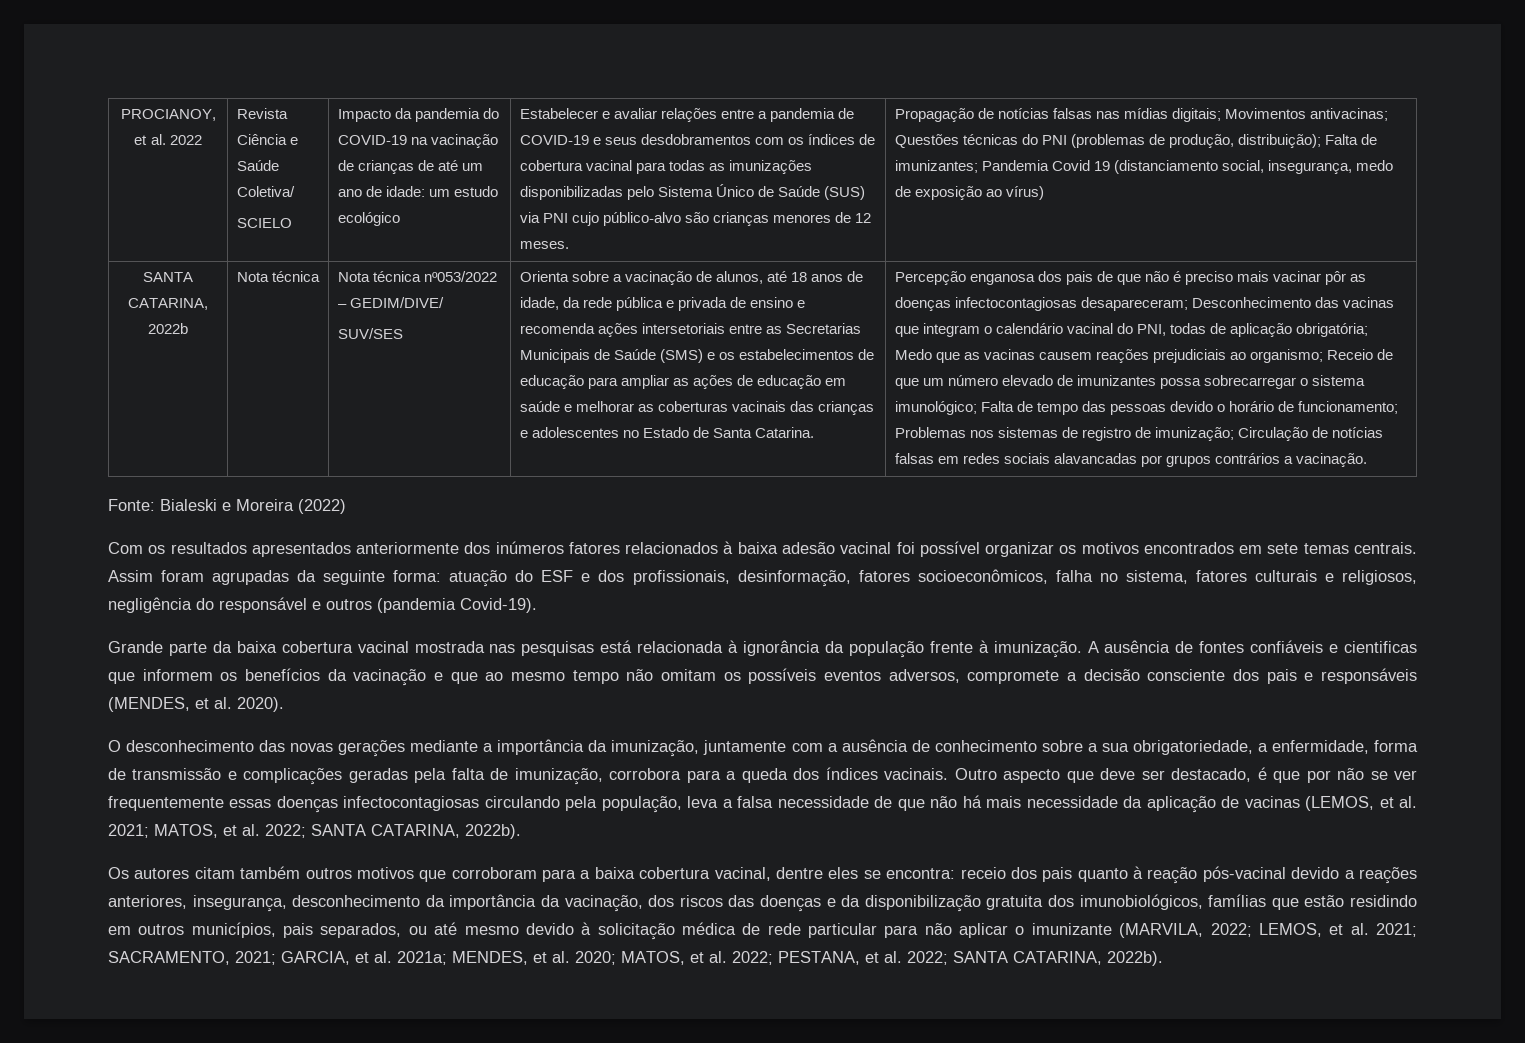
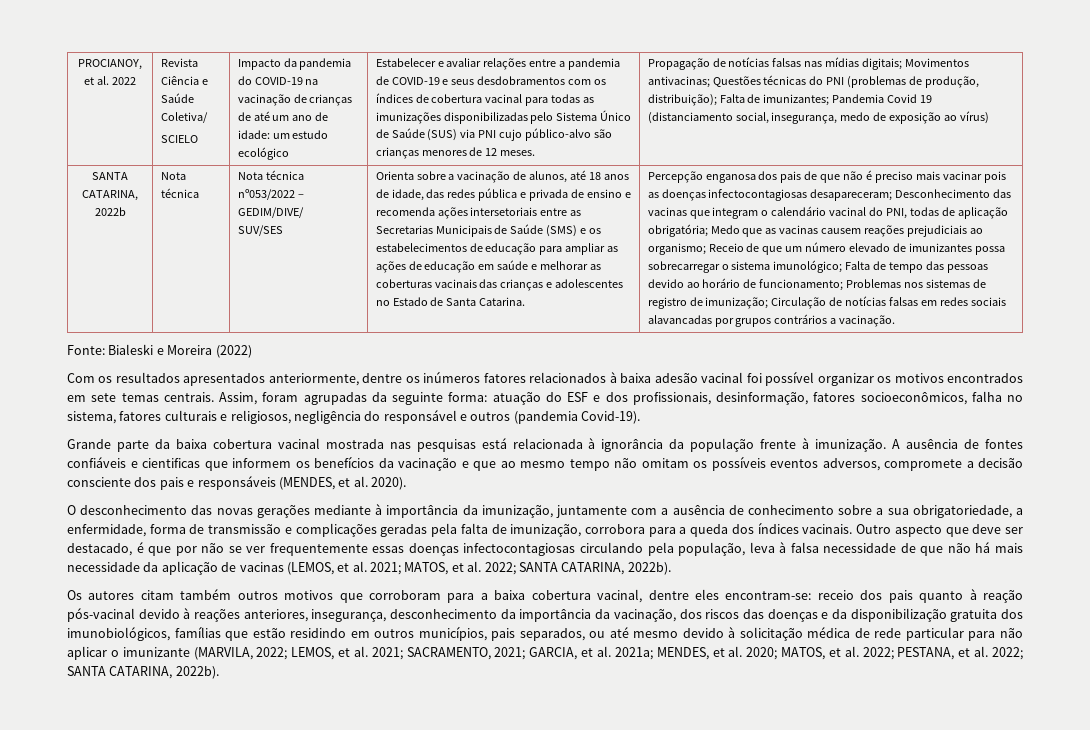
- Orienta sobre a vacinação de alunos, até 18 anos de idade, da rede pública e privada de ensino e recomenda ações intersetoriais entre as Secretarias Municipais de Saúde (SMS) e os estabelecimentos de educação para ampliar as ações de educação em saúde e melhorar as coberturas vacinais das crianças e adolescentes no Estado de Santa Catarina.
+ Orienta sobre a vacinação de alunos, até 18 anos de idade, das redes pública e privada de ensino e recomenda ações intersetoriais entre as Secretarias Municipais de Saúde (SMS) e os estabelecimentos de educação para ampliar as ações de educação em saúde e melhorar as coberturas vacinais das crianças e adolescentes no Estado de Santa Catarina.
- Percepção enganosa dos pais de que não é preciso mais vacinar pôr as doenças infectocontagiosas desapareceram;
+ Percepção enganosa dos pais de que não é preciso mais vacinar pois as doenças infectocontagiosas desapareceram;
- Falta de tempo das pessoas devido o horário de funcionamento;
+ Falta de tempo das pessoas devido ao horário de funcionamento;
- Com os resultados apresentados anteriormente dos inúmeros fatores relacionados à baixa adesão vacinal foi possível organizar os motivos encontrados em sete temas centrais.
+ Com os resultados apresentados anteriormente, dentre os inúmeros fatores relacionados à baixa adesão vacinal foi possível organizar os motivos encontrados em sete temas centrais.
- Assim foram agrupadas da seguinte forma: atuação do ESF e dos profissionais, desinformação, fatores socioeconômicos, falha no sistema, fatores culturais e religiosos, negligência do responsável e outros (pandemia Covid-19).
+ Assim, foram agrupadas da seguinte forma: atuação do ESF e dos profissionais, desinformação, fatores socioeconômicos, falha no sistema, fatores culturais e religiosos, negligência do responsável e outros (pandemia Covid-19).
- O desconhecimento das novas gerações mediante a importância da imunização, juntamente com a ausência de conhecimento sobre a sua obrigatoriedade, a enfermidade, forma de transmissão e complicações geradas pela falta de imunização, corrobora para a queda dos índices vacinais.
+ O desconhecimento das novas gerações mediante à importância da imunização, juntamente com a ausência de conhecimento sobre a sua obrigatoriedade, a enfermidade, forma de transmissão e complicações geradas pela falta de imunização, corrobora para a queda dos índices vacinais.
- Outro aspecto que deve ser destacado, é que por não se ver frequentemente essas doenças infectocontagiosas circulando pela população, leva a falsa necessidade de que não há mais necessidade da aplicação de vacinas (LEMOS, et al. 2021; MATOS, et al. 2022; SANTA CATARINA, 2022b).
+ Outro aspecto que deve ser destacado, é que por não se ver frequentemente essas doenças infectocontagiosas circulando pela população, leva à falsa necessidade de que não há mais necessidade da aplicação de vacinas (LEMOS, et al. 2021; MATOS, et al. 2022; SANTA CATARINA, 2022b).
- Os autores citam também outros motivos que corroboram para a baixa cobertura vacinal, dentre eles se encontra:
+ Os autores citam também outros motivos que corroboram para a baixa cobertura vacinal, dentre eles encontram-se:
- receio dos pais quanto à reação pós-vacinal devido a reações anteriores, insegurança, desconhecimento da importância da vacinação, dos riscos das doenças e da disponibilização gratuita dos imunobiológicos, famílias que estão residindo em outros municípios, pais separados, ou até mesmo devido à solicitação médica de rede particular para não aplicar o imunizante (MARVILA, 2022;
+ receio dos pais quanto à reação pós-vacinal devido à reações anteriores, insegurança, desconhecimento da importância da vacinação, dos riscos das doenças e da disponibilização gratuita dos imunobiológicos, famílias que estão residindo em outros municípios, pais separados, ou até mesmo devido à solicitação médica de rede particular para não aplicar o imunizante (MARVILA, 2022;

